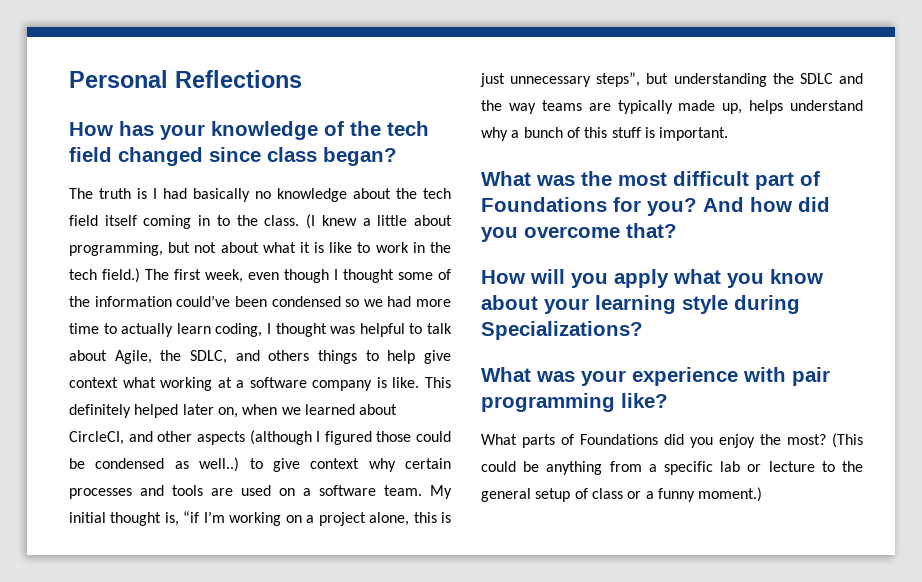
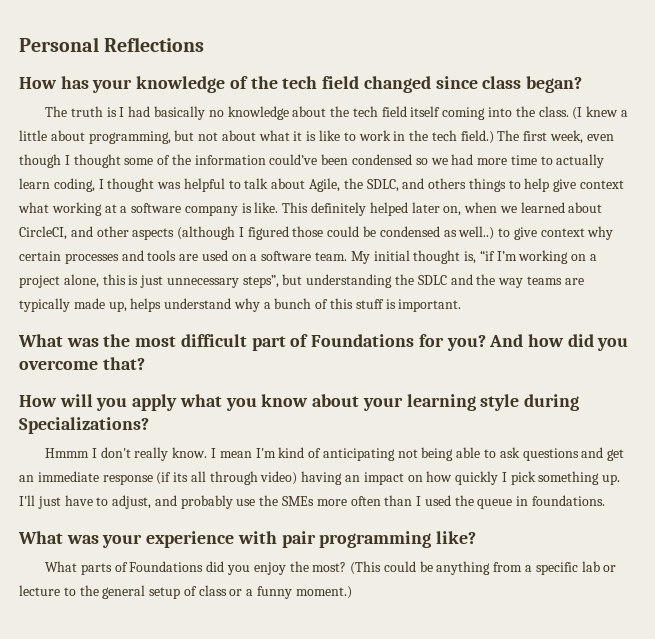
- The truth is I had basically no knowledge about the tech field itself coming in to the class.
+ The truth is I had basically no knowledge about the tech field itself coming into the class.
+ Hmmm I don't really know. I mean I'm kind of anticipating not being able to ask questions and get an immediate response (if its all through video) having an impact on how quickly I pick something up. I'll just have to adjust, and probably use the SMEs more often than I used the queue in foundations.

